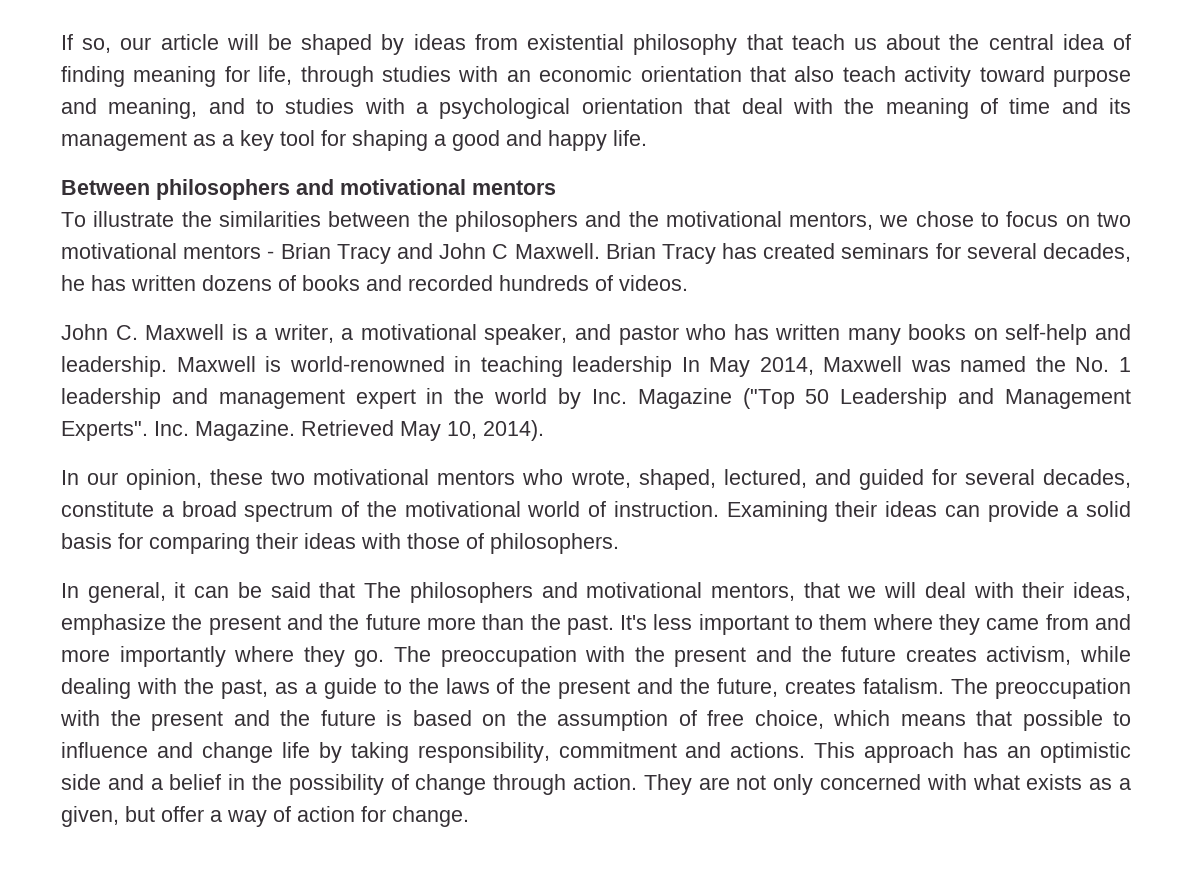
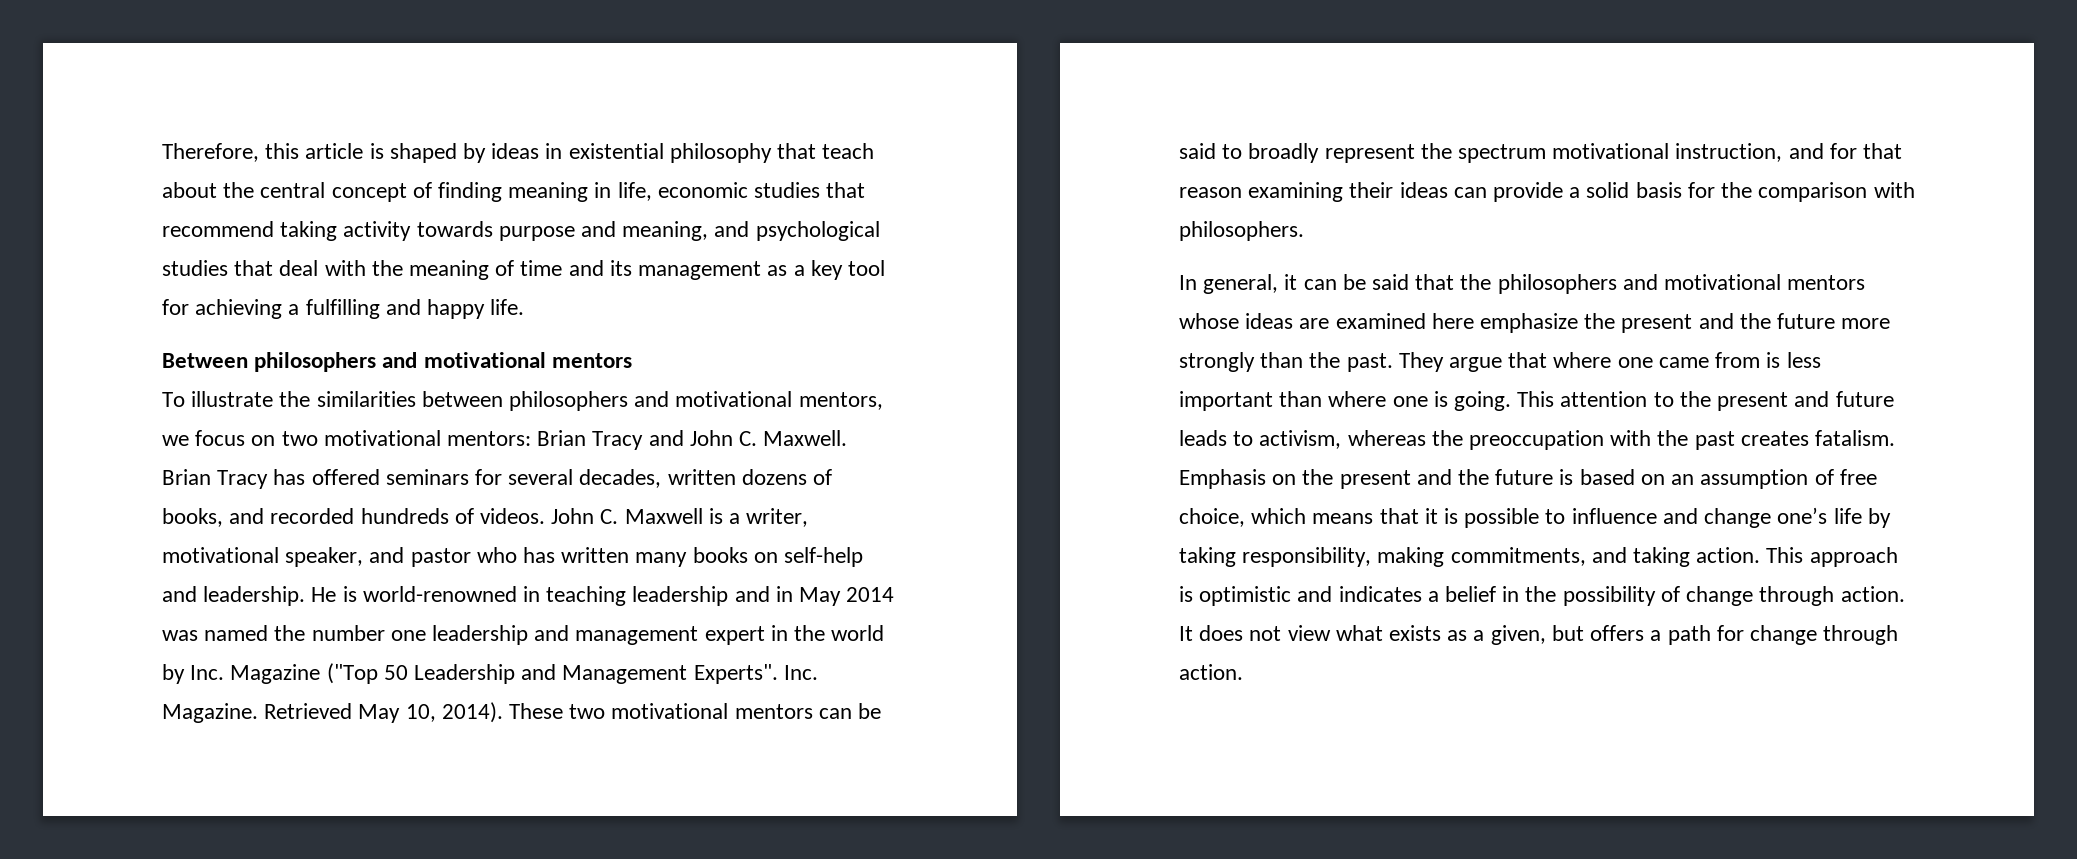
- If so, our article will be shaped by ideas from existential philosophy that teach us about the central idea of finding meaning for life, through studies with an economic orientation that also teach activity toward purpose and meaning, and to studies with a psychological orientation that deal with the meaning of time and its management as a key tool for shaping a good and happy life.
+ Therefore, this article is shaped by ideas in existential philosophy that teach about the central concept of finding meaning in life, economic studies that recommend taking activity towards purpose and meaning, and psychological studies that deal with the meaning of time and its management as a key tool for achieving a fulfilling and happy life.
- To illustrate the similarities between the philosophers and the motivational mentors, we chose to focus on two motivational mentors - Brian Tracy and John C Maxwell.
+ To illustrate the similarities between philosophers and motivational mentors, we focus on two motivational mentors: Brian Tracy and John C. Maxwell.
- Brian Tracy has created seminars for several decades, he has written dozens of books and recorded hundreds of videos.
- John C. Maxwell is a writer, a motivational speaker, and pastor who has written many books on self-help and leadership.
+ Brian Tracy has offered seminars for several decades, written dozens of books, and recorded hundreds of videos. John C. Maxwell is a writer, motivational speaker, and pastor who has written many books on self-help and leadership.
- Maxwell is world-renowned in teaching leadership In May 2014, Maxwell was named the No. 1 leadership and management expert in the world by Inc. Magazine ("Top 50 Leadership and Management Experts".
+ He is world-renowned in teaching leadership and in May 2014 was named the number one leadership and management expert in the world by Inc. Magazine ("Top 50 Leadership and Management Experts".
- Retrieved May 10, 2014).
- In our opinion, these two motivational mentors who wrote, shaped, lectured, and guided for several decades, constitute a broad spectrum of the motivational world of instruction. Examining their ideas can provide a solid basis for comparing their ideas with those of philosophers.
+ Retrieved May 10, 2014). These two motivational mentors can be said to broadly represent the spectrum motivational instruction, and for that reason examining their ideas can provide a solid basis for the comparison with philosophers.
- In general, it can be said that The philosophers and motivational mentors, that we will deal with their ideas, emphasize the present and the future more than the past.
+ In general, it can be said that the philosophers and motivational mentors whose ideas are examined here emphasize the present and the future more strongly than the past.
- It's less important to them where they came from and more importantly where they go. The preoccupation with the present and the future creates activism, while dealing with the past, as a guide to the laws of the present and the future, creates fatalism. The preoccupation with the present and the future is based on the assumption of free choice, which means that possible to influence and change life by taking responsibility, commitment and actions. This approach has an optimistic side and a belief in the possibility of change through action.
+ They argue that where one came from is less important than where one is going. This attention to the present and future leads to activism, whereas the preoccupation with the past creates fatalism. Emphasis on the present and the future is based on an assumption of free choice, which means that it is possible to influence and change one’s life by taking responsibility, making commitments, and taking action. This approach is optimistic and indicates a belief in the possibility of change through action.
- They are not only concerned with what exists as a given, but offer a way of action for change.
+ It does not view what exists as a given, but offers a path for change through action.

